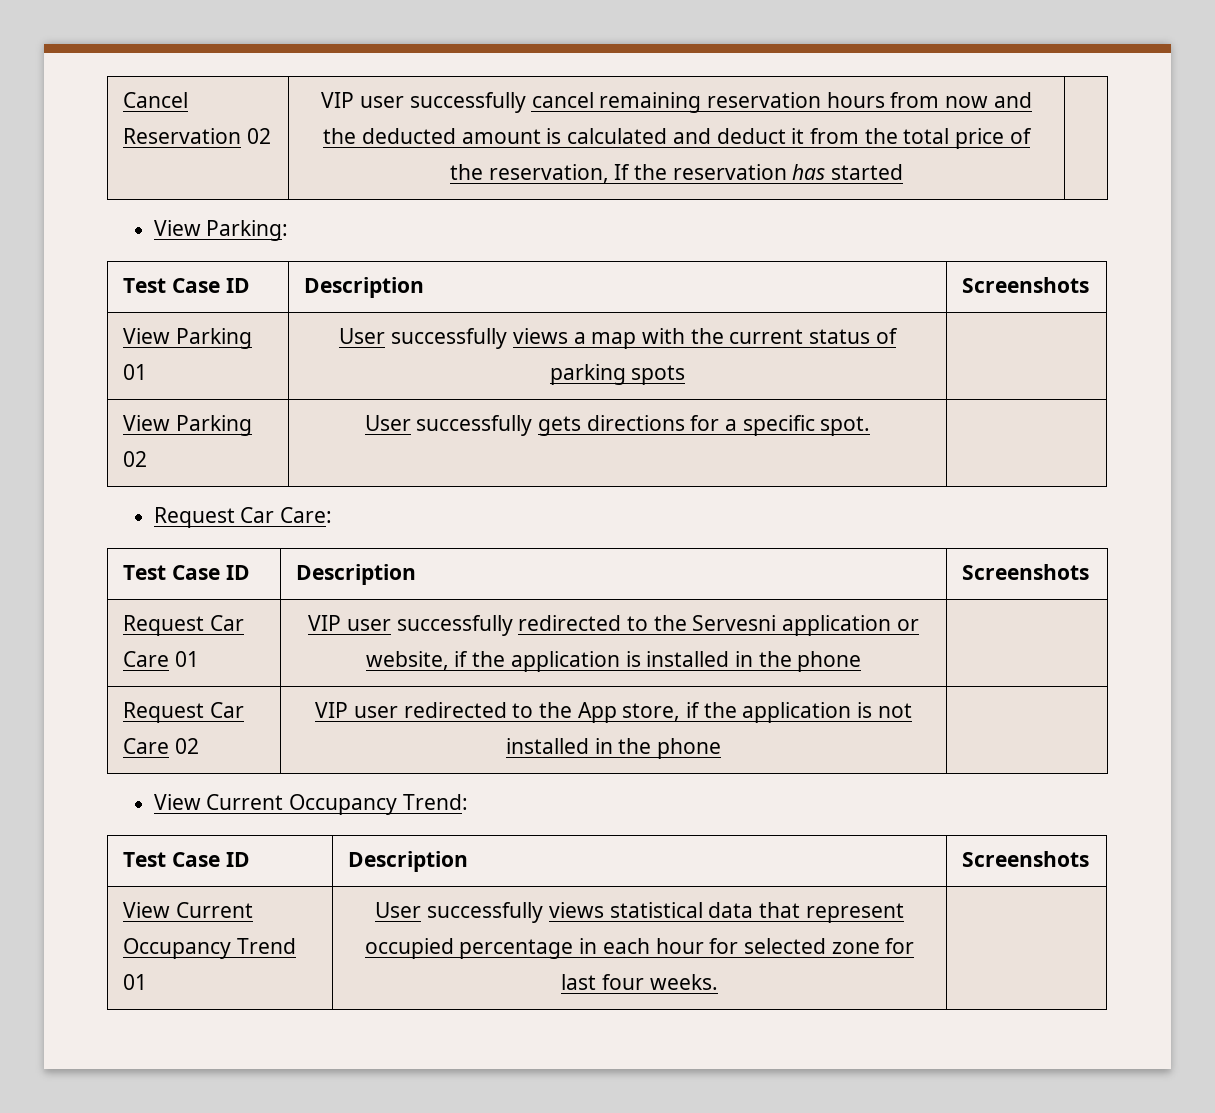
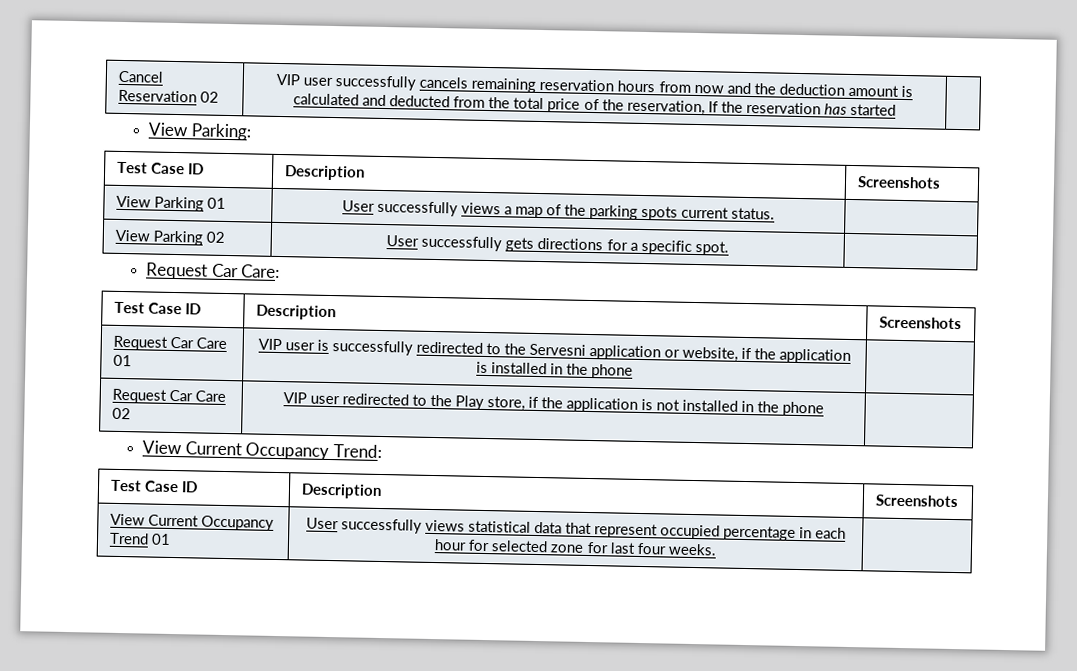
- Cancel Reservation 02 | VIP user successfully cancel remaining reservation hours from now and the deducted amount is calculated and deduct it from the total price of the reservation, If the reservation has started |
+ Cancel Reservation 02 | VIP user successfully cancels remaining reservation hours from now and the deduction amount is calculated and deducted from the total price of the reservation, If the reservation has started |
- View Parking 01 | User successfully views a map with the current status of parking spots |
+ View Parking 01 | User successfully views a map of the parking spots current status. |
- Request Car Care 01 | VIP user successfully redirected to the Servesni application or website, if the application is installed in the phone |
+ Request Car Care 01 | VIP user is successfully redirected to the Servesni application or website, if the application is installed in the phone |
- Request Car Care 02 | VIP user redirected to the App store, if the application is not installed in the phone |
+ Request Car Care 02 | VIP user redirected to the Play store, if the application is not installed in the phone |

